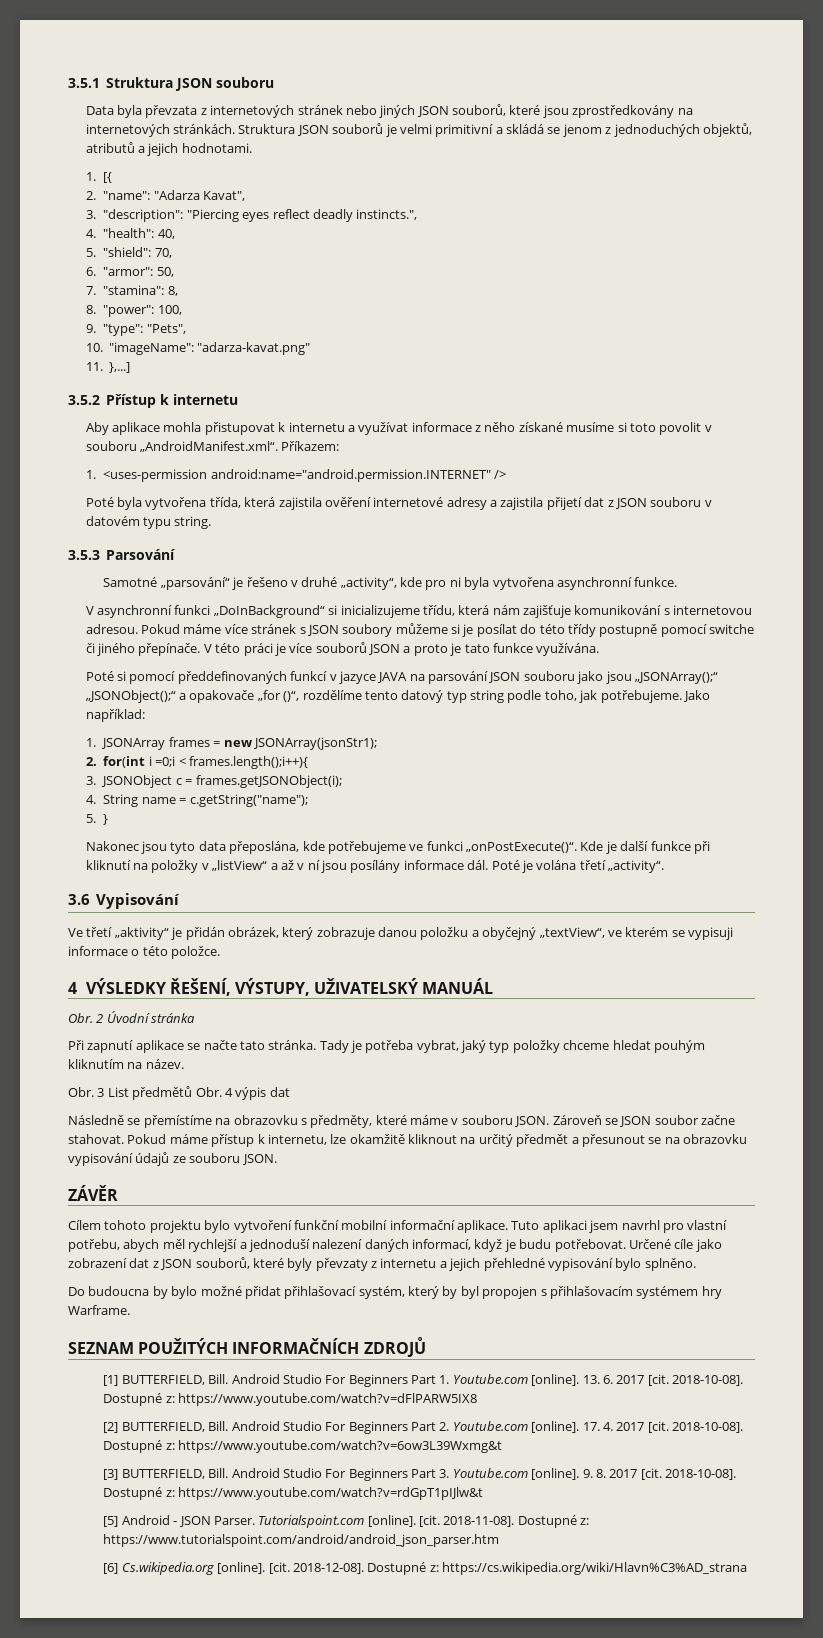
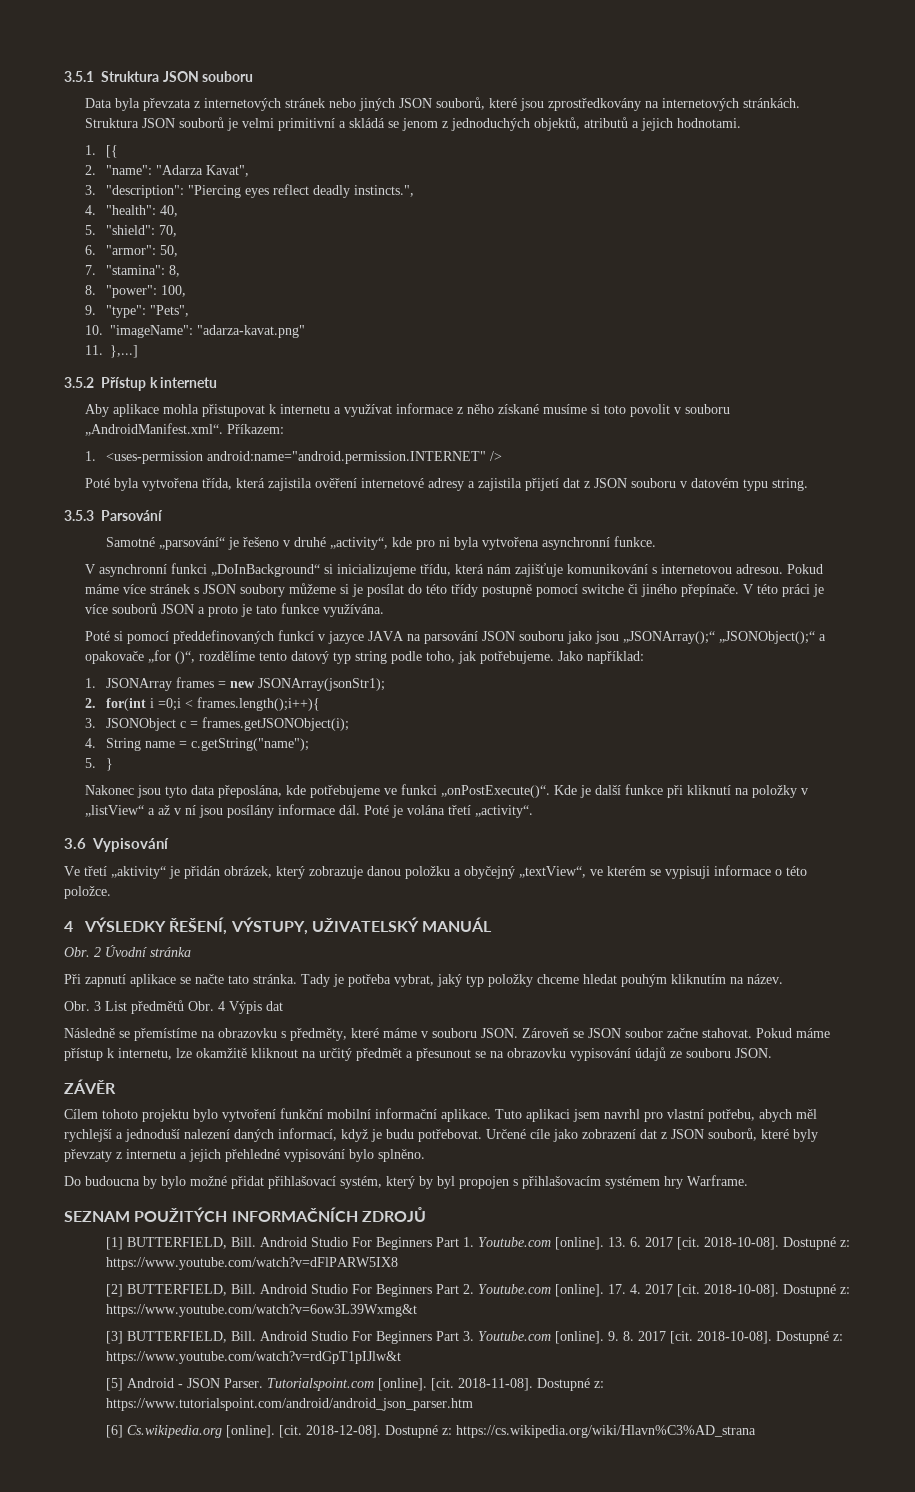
- Obr. 3 List předmětů Obr. 4 výpis dat
+ Obr. 3 List předmětů Obr. 4 Výpis dat

